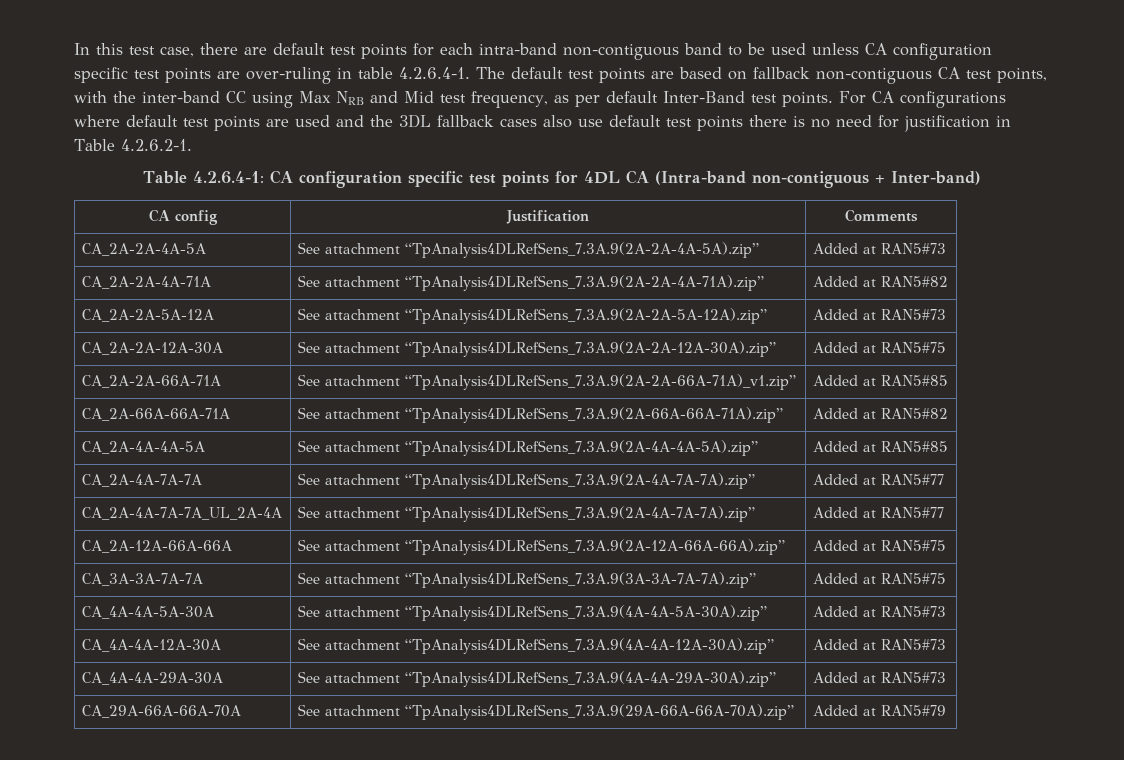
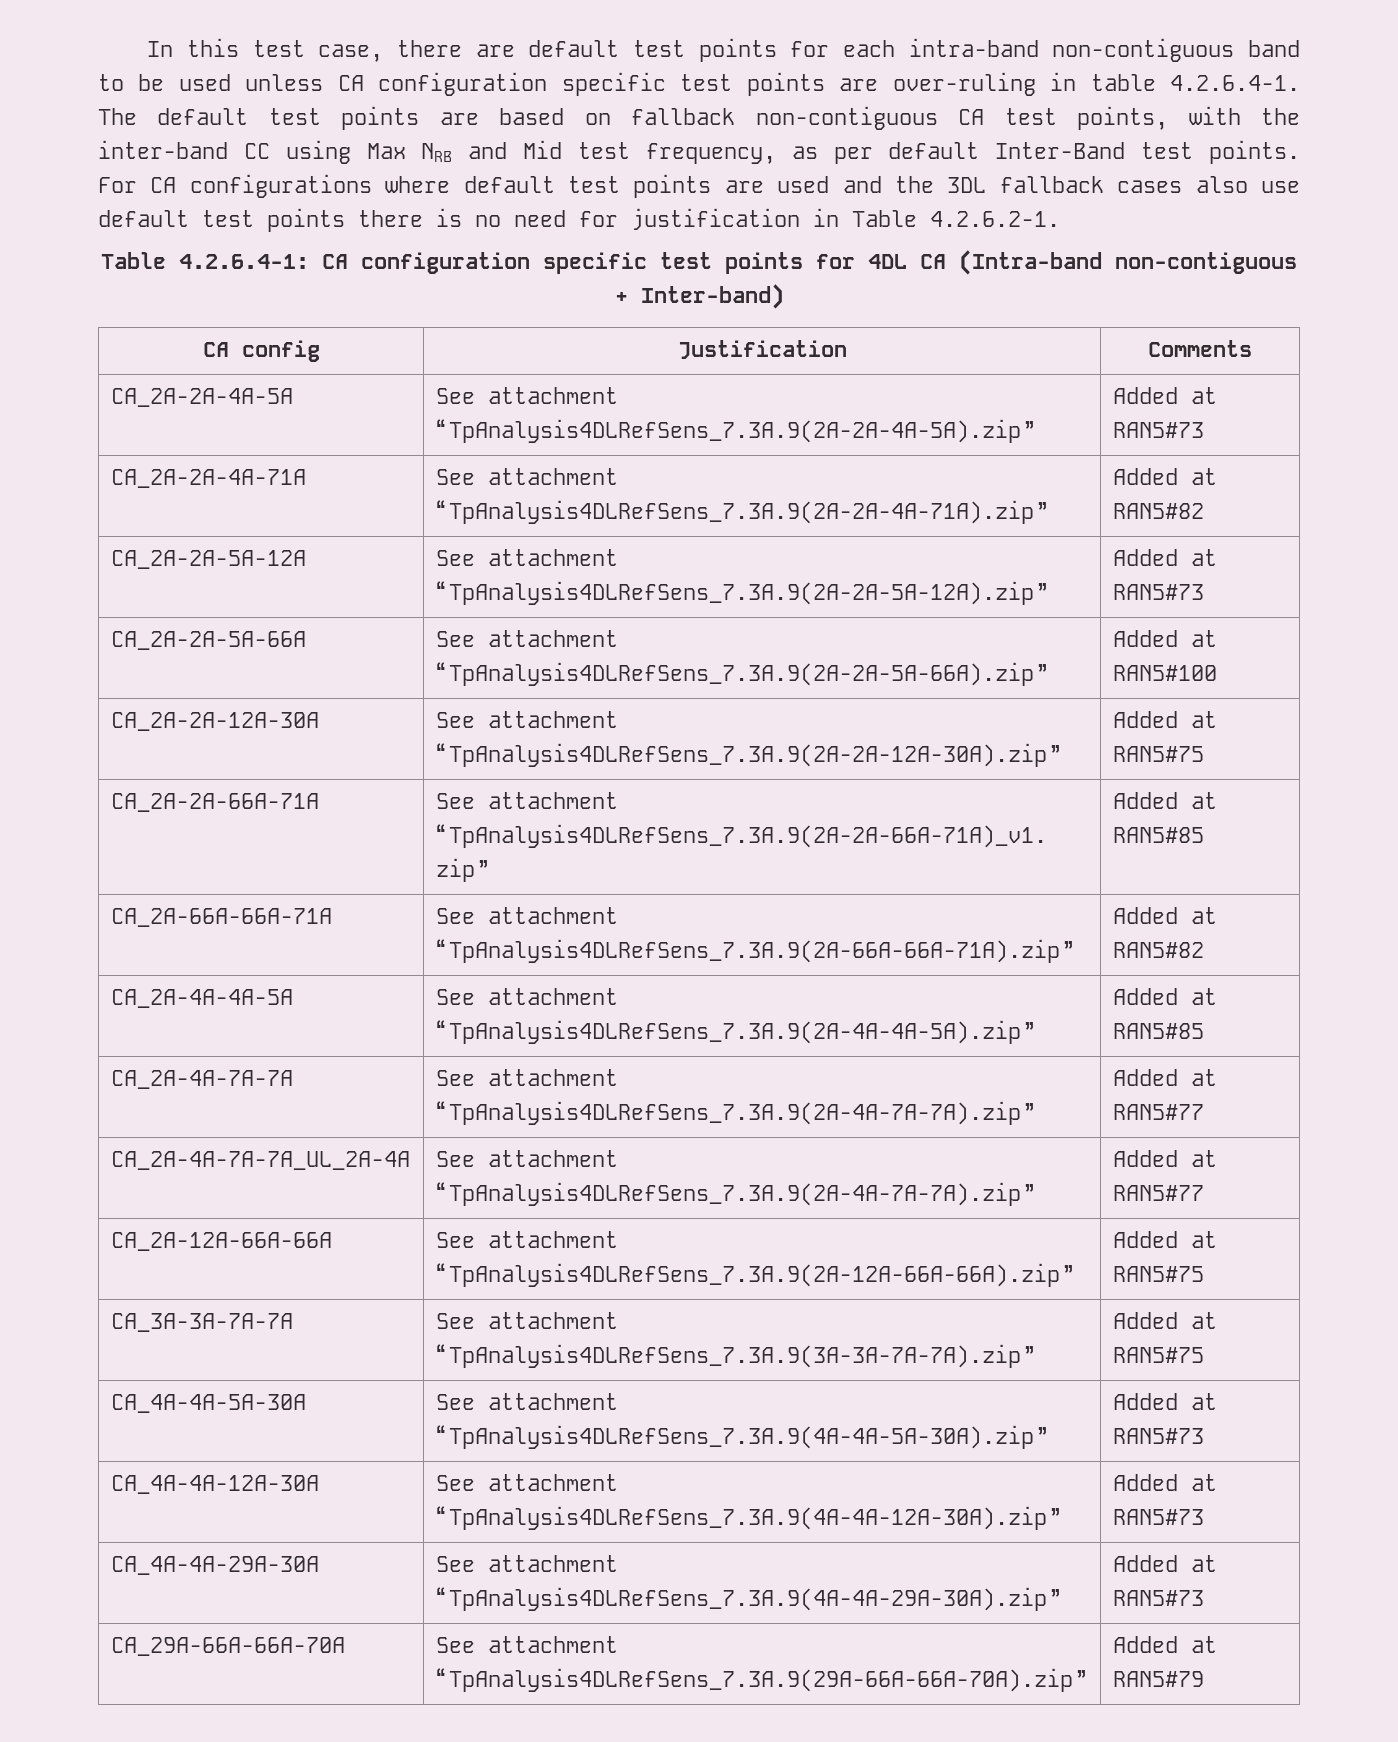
+ CA_2A-2A-5A-66A | See attachment “TpAnalysis4DLRefSens_7.3A.9(2A-2A-5A-66A).zip” | Added at RAN5#100

